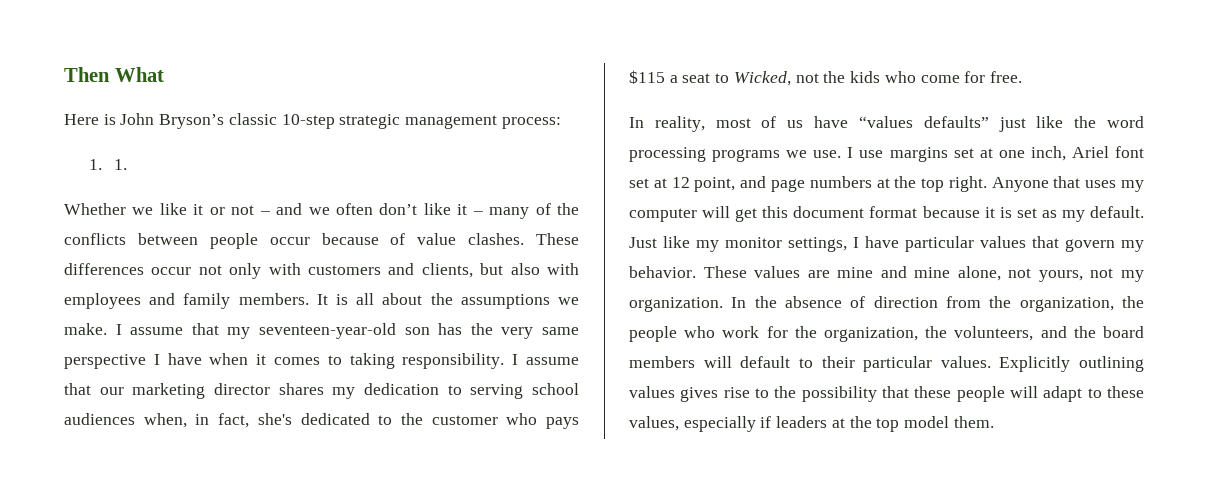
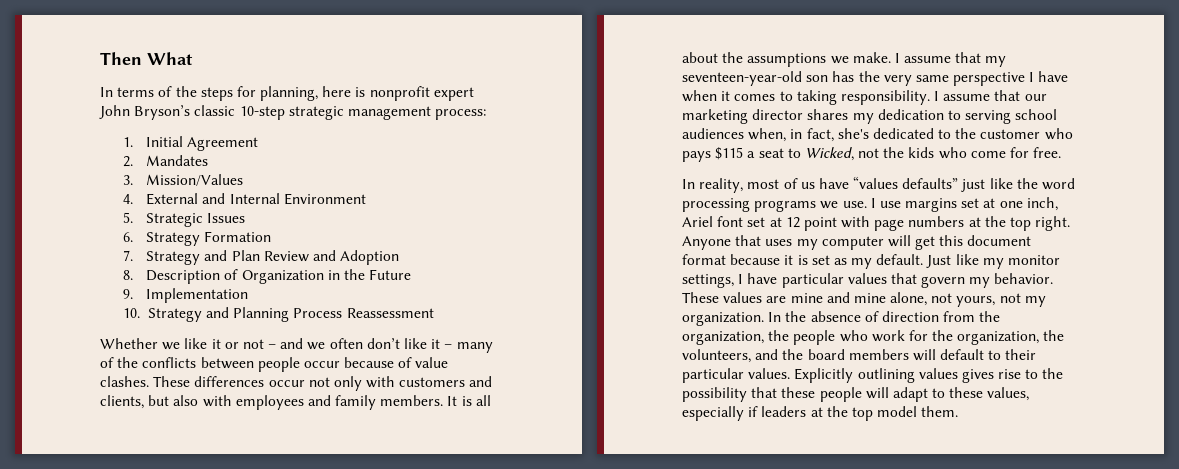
- Here is John Bryson’s classic 10-step strategic management process:
+ In terms of the steps for planning, here is nonprofit expert John Bryson’s classic 10-step strategic management process:
- 1. 1.
+ 1. Initial Agreement
+ 2. Mandates
+ 3. Mission/Values
+ 4. External and Internal Environment
+ 5. Strategic Issues
+ 6. Strategy Formation
+ 7. Strategy and Plan Review and Adoption
+ 8. Description of Organization in the Future
+ 9. Implementation
+ 10. Strategy and Planning Process Reassessment
- I use margins set at one inch, Ariel font set at 12 point, and page numbers at the top right.
+ I use margins set at one inch, Ariel font set at 12 point with page numbers at the top right.

